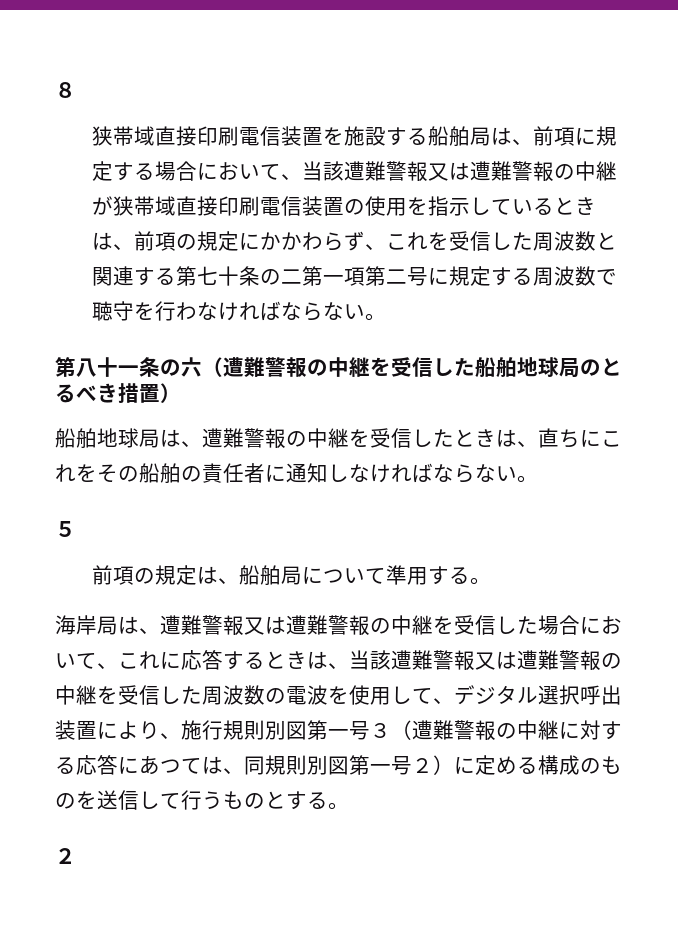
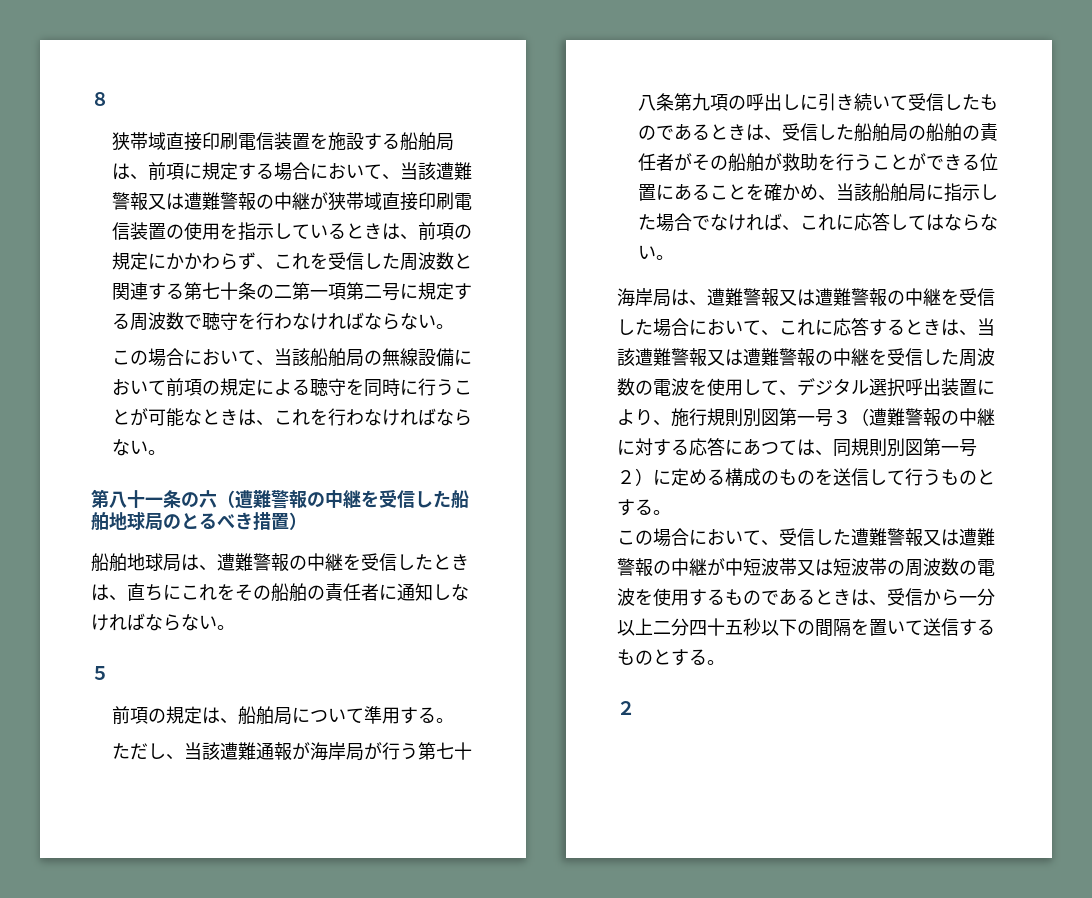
+ この場合において、当該船舶局の無線設備において前項の規定による聴守を同時に行うことが可能なときは、これを行わなければならない。
+ ただし、当該遭難通報が海岸局が行う第七十八条第九項の呼出しに引き続いて受信したものであるときは、受信した船舶局の船舶の責任者がその船舶が救助を行うことができる位置にあることを確かめ、当該船舶局に指示した場合でなければ、これに応答してはならない。
+ この場合において、受信した遭難警報又は遭難警報の中継が中短波帯又は短波帯の周波数の電波を使用するものであるときは、受信から一分以上二分四十五秒以下の間隔を置いて送信するものとする。

